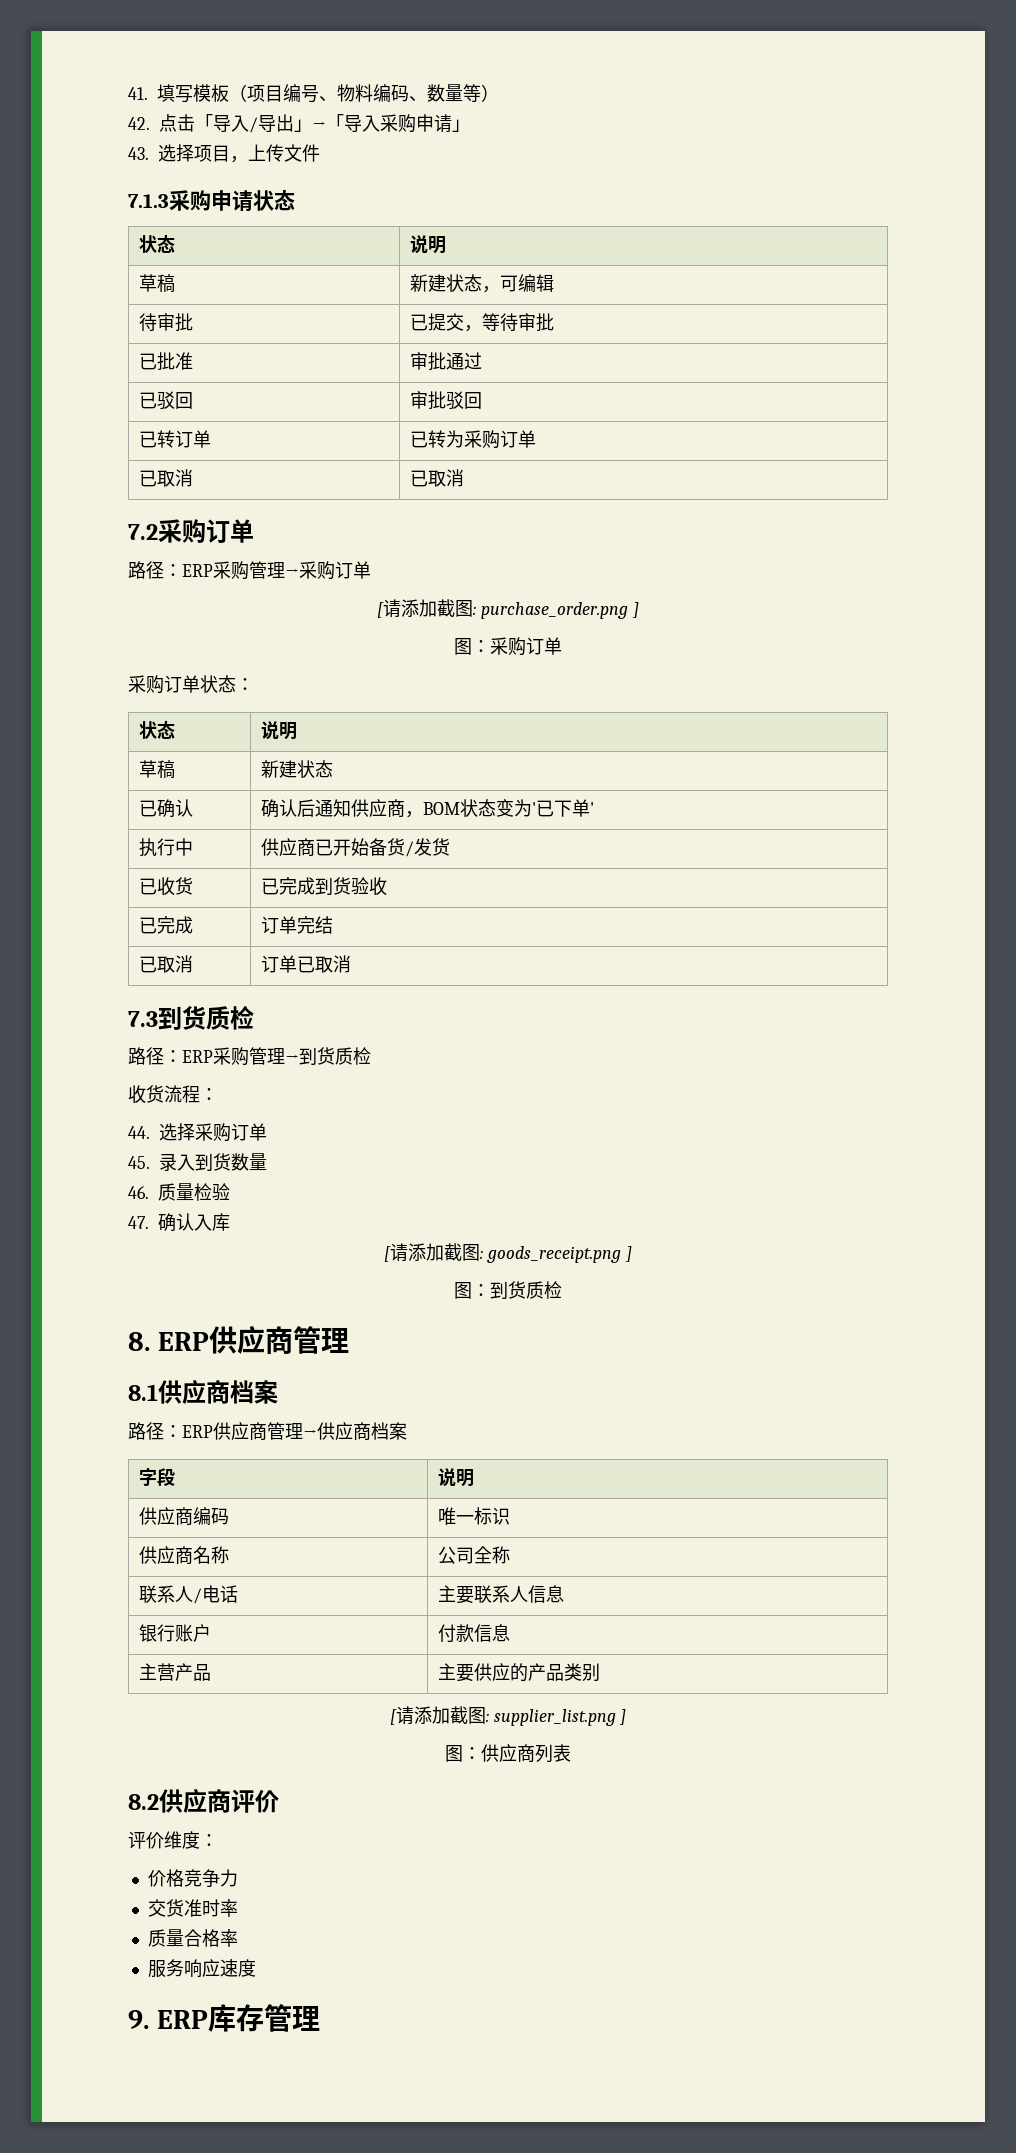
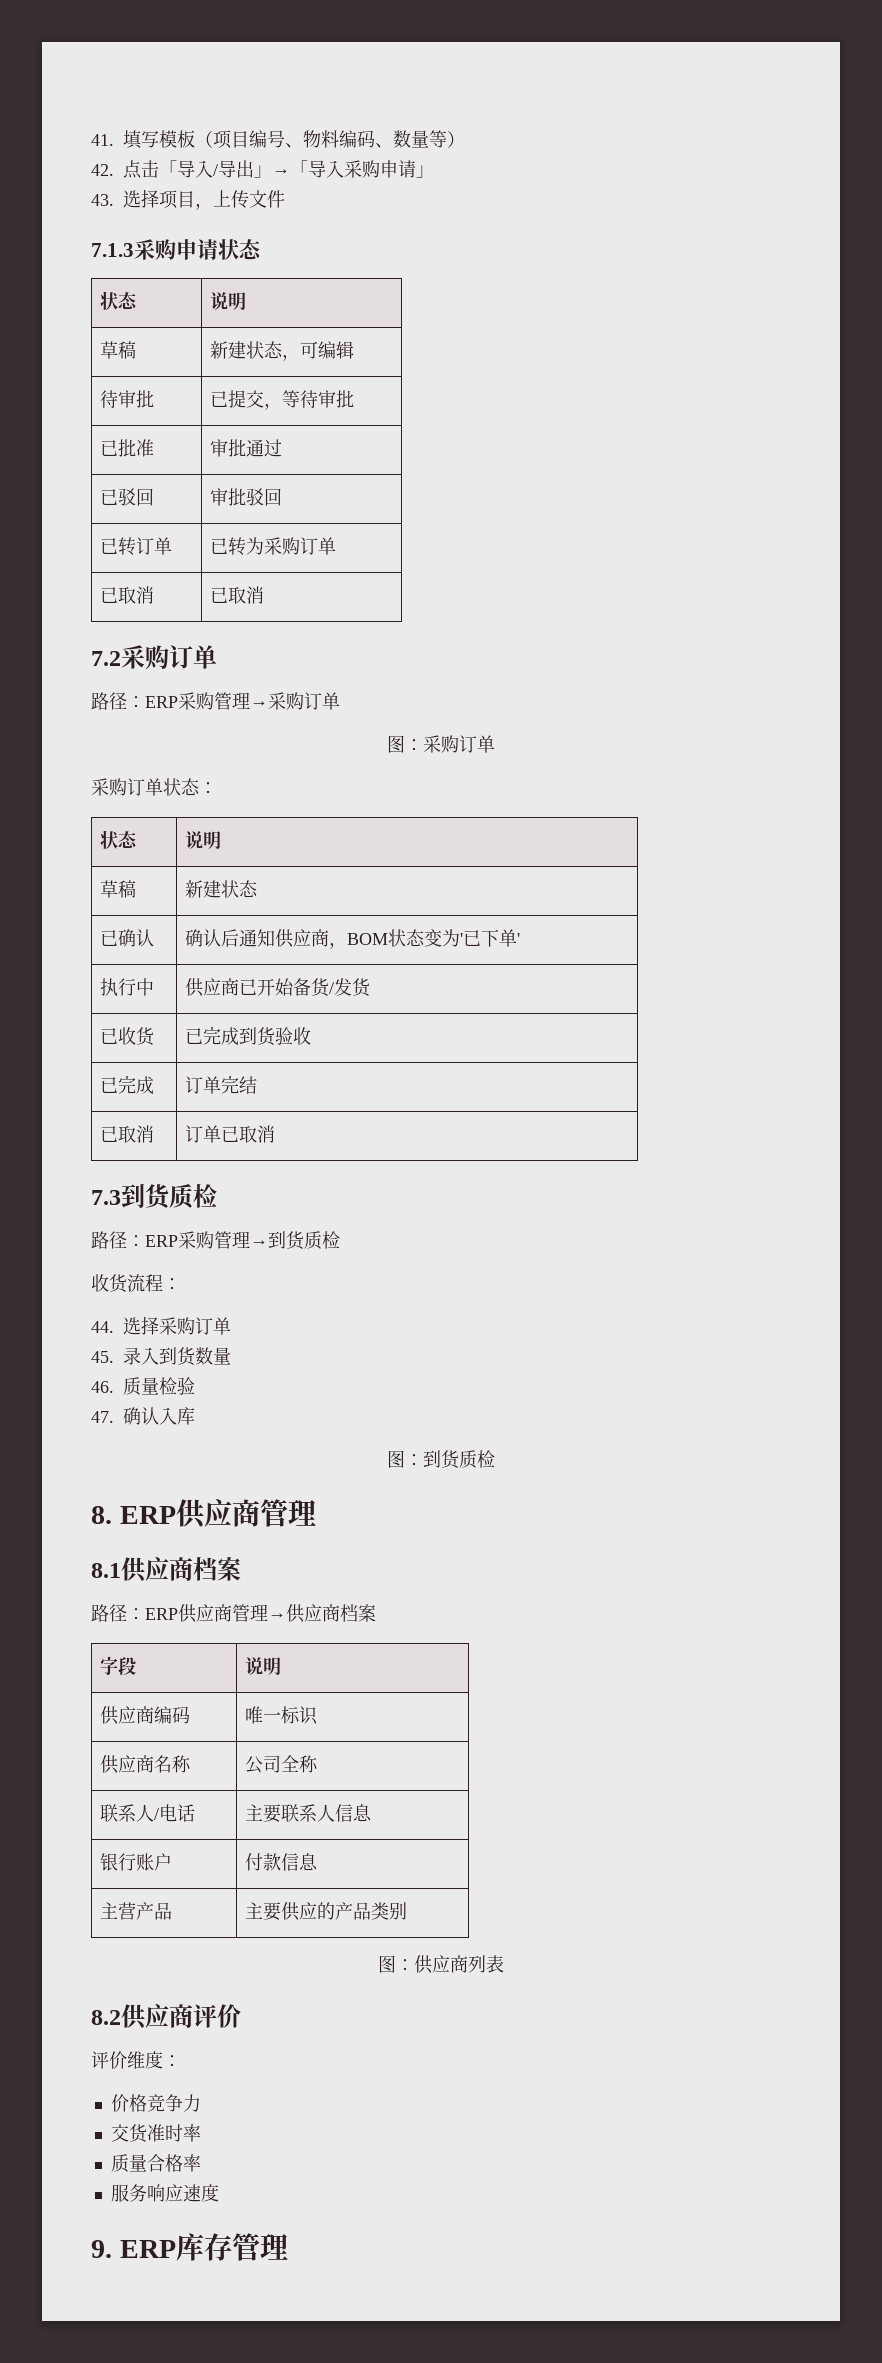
- [请添加截图: purchase_order.png ]
- [请添加截图: goods_receipt.png ]
- [请添加截图: supplier_list.png ]

